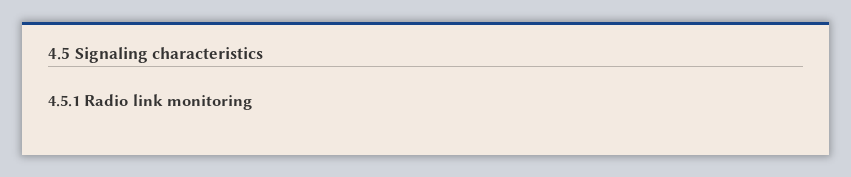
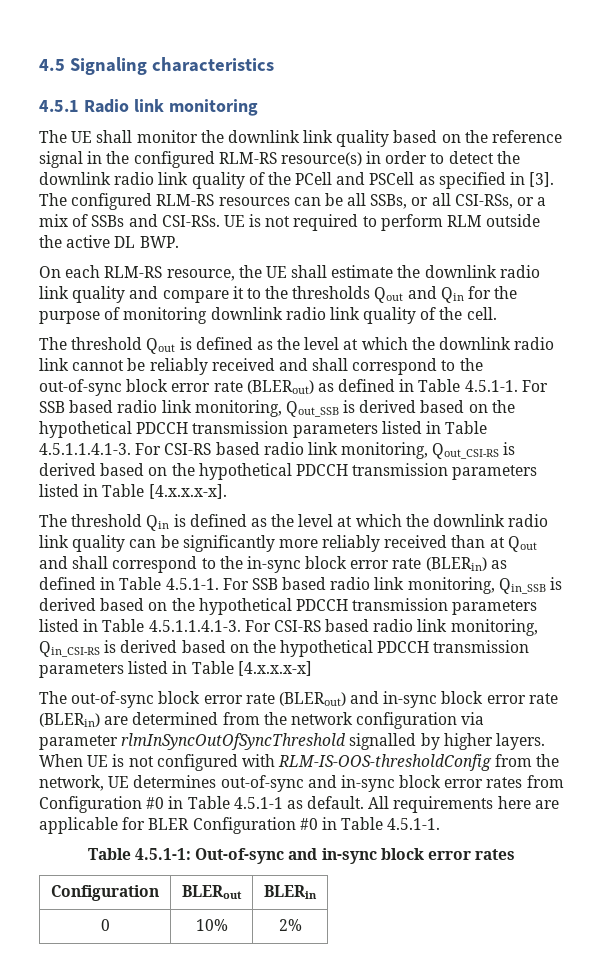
+ The UE shall monitor the downlink link quality based on the reference signal in the configured RLM-RS resource(s) in order to detect the downlink radio link quality of the PCell and PSCell as specified in [3]. The configured RLM-RS resources can be all SSBs, or all CSI-RSs, or a mix of SSBs and CSI-RSs. UE is not required to perform RLM outside the active DL BWP.
+ On each RLM-RS resource, the UE shall estimate the downlink radio link quality and compare it to the thresholds Qout and Qin for the purpose of monitoring downlink radio link quality of the cell.
+ The threshold Qout is defined as the level at which the downlink radio link cannot be reliably received and shall correspond to the out-of-sync block error rate (BLERout) as defined in Table 4.5.1-1. For SSB based radio link monitoring, Qout_SSB is derived based on the hypothetical PDCCH transmission parameters listed in Table 4.5.1.1.4.1-3. For CSI-RS based radio link monitoring, Qout_CSI-RS is derived based on the hypothetical PDCCH transmission parameters listed in Table [4.x.x.x-x].
+ The threshold Qin is defined as the level at which the downlink radio link quality can be significantly more reliably received than at Qout and shall correspond to the in-sync block error rate (BLERin) as defined in Table 4.5.1-1. For SSB based radio link monitoring, Qin_SSB is derived based on the hypothetical PDCCH transmission parameters listed in Table 4.5.1.1.4.1-3. For CSI-RS based radio link monitoring, Qin_CSI-RS is derived based on the hypothetical PDCCH transmission parameters listed in Table [4.x.x.x-x]
+ The out-of-sync block error rate (BLERout) and in-sync block error rate (BLERin) are determined from the network configuration via parameter rlmInSyncOutOfSyncThreshold signalled by higher layers. When UE is not configured with RLM-IS-OOS-thresholdConfig from the network, UE determines out-of-sync and in-sync block error rates from Configuration #0 in Table 4.5.1-1 as default. All requirements here are applicable for BLER Configuration #0 in Table 4.5.1-1.
+ Table 4.5.1-1: Out-of-sync and in-sync block error rates
+ Configuration | BLERout | BLERin
+ 0 | 10% | 2%

